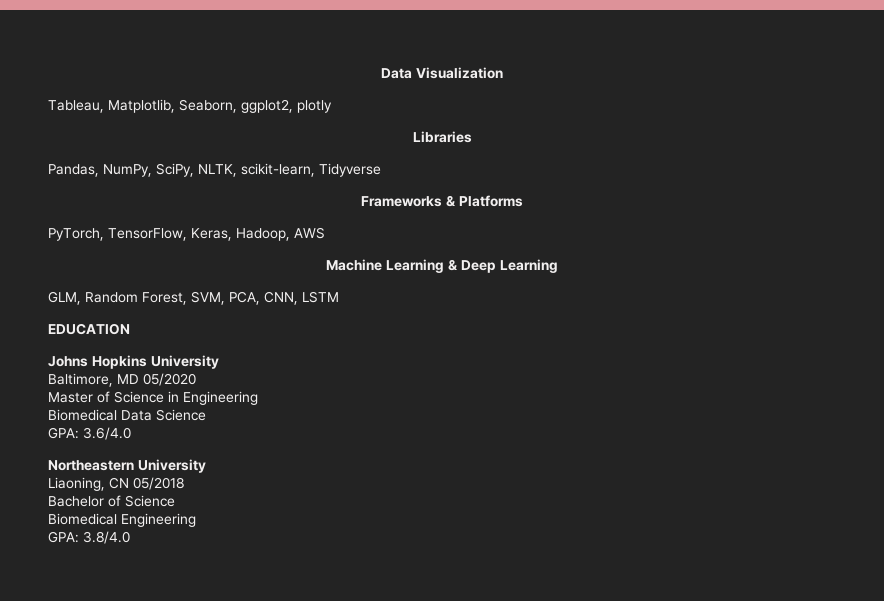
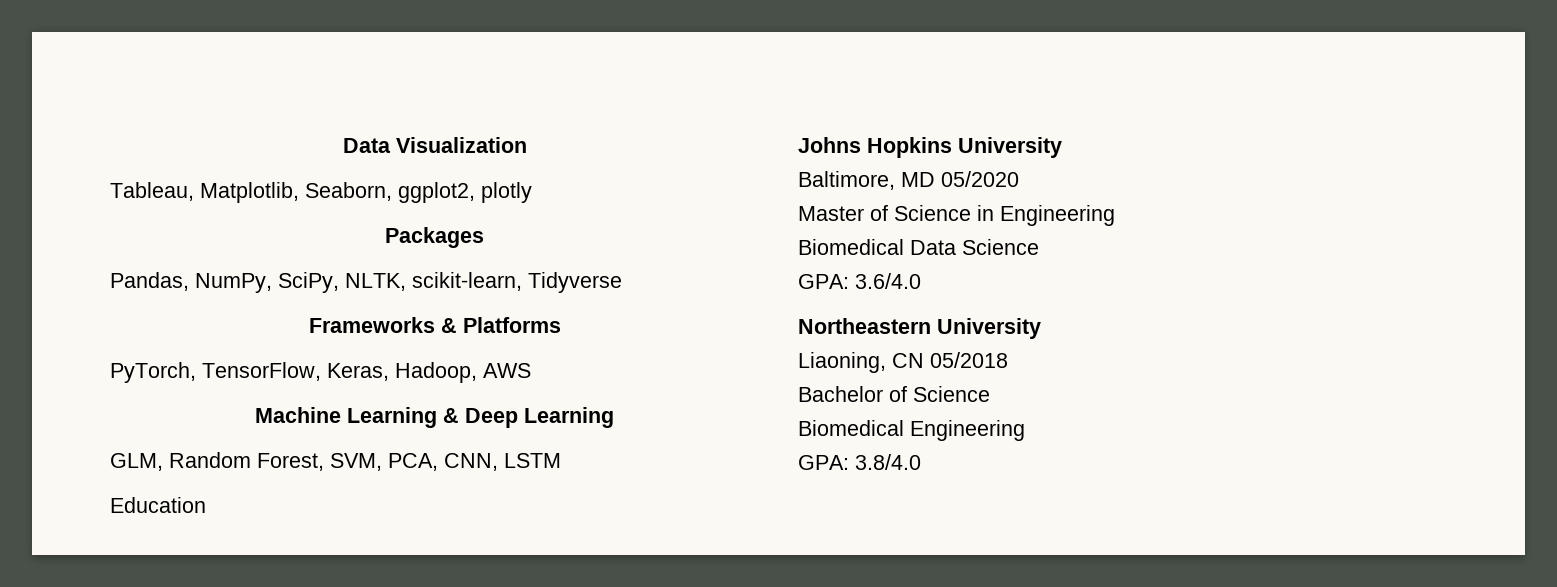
- Libraries
+ Packages
- EDUCATION
+ Education

